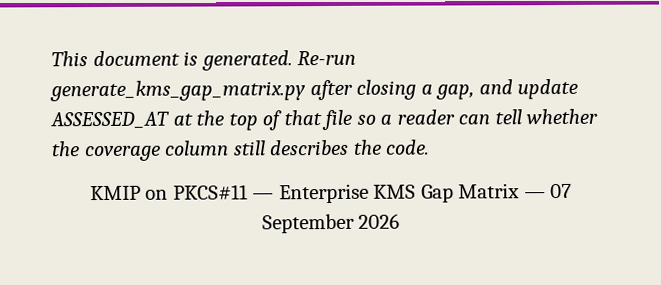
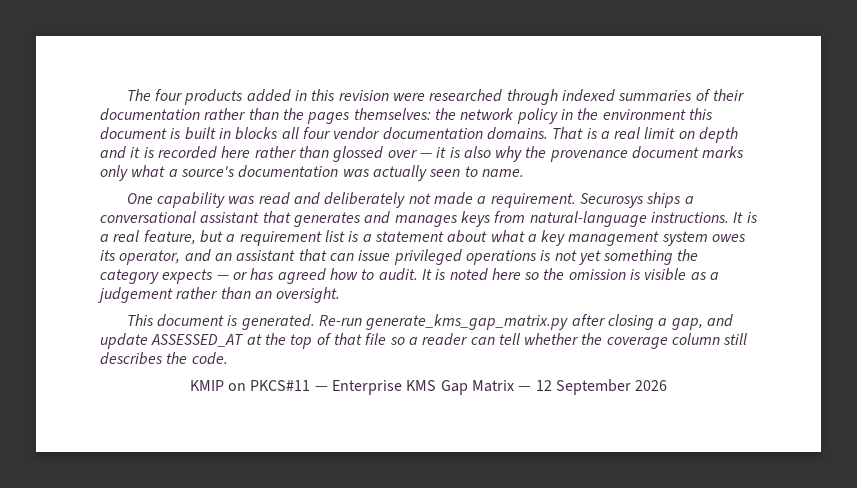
+ The four products added in this revision were researched through indexed summaries of their documentation rather than the pages themselves: the network policy in the environment this document is built in blocks all four vendor documentation domains. That is a real limit on depth and it is recorded here rather than glossed over — it is also why the provenance document marks only what a source's documentation was actually seen to name.
+ One capability was read and deliberately not made a requirement. Securosys ships a conversational assistant that generates and manages keys from natural-language instructions. It is a real feature, but a requirement list is a statement about what a key management system owes its operator, and an assistant that can issue privileged operations is not yet something the category expects — or has agreed how to audit. It is noted here so the omission is visible as a judgement rather than an oversight.
- KMIP on PKCS#11 — Enterprise KMS Gap Matrix — 07 September 2026
+ KMIP on PKCS#11 — Enterprise KMS Gap Matrix — 12 September 2026

